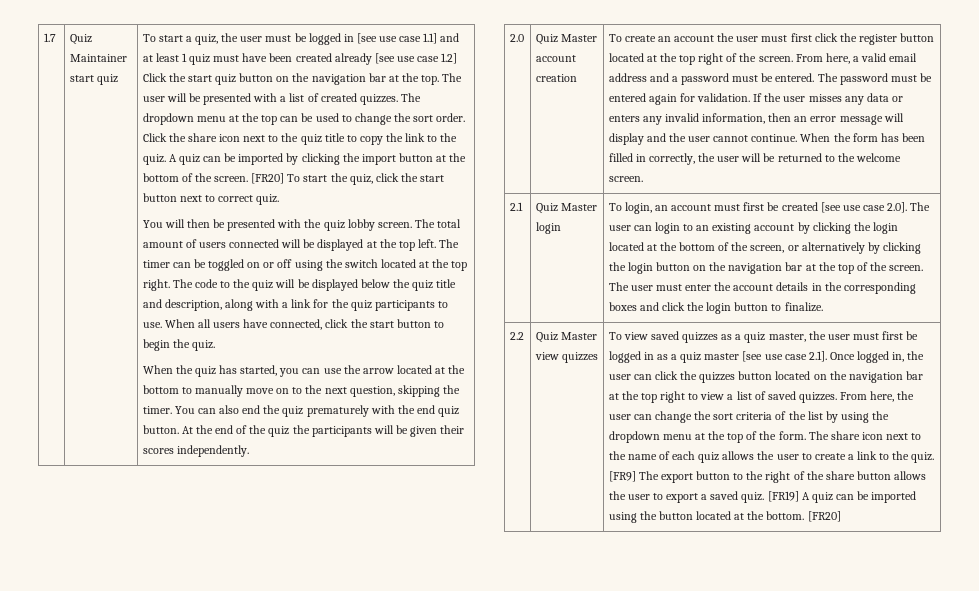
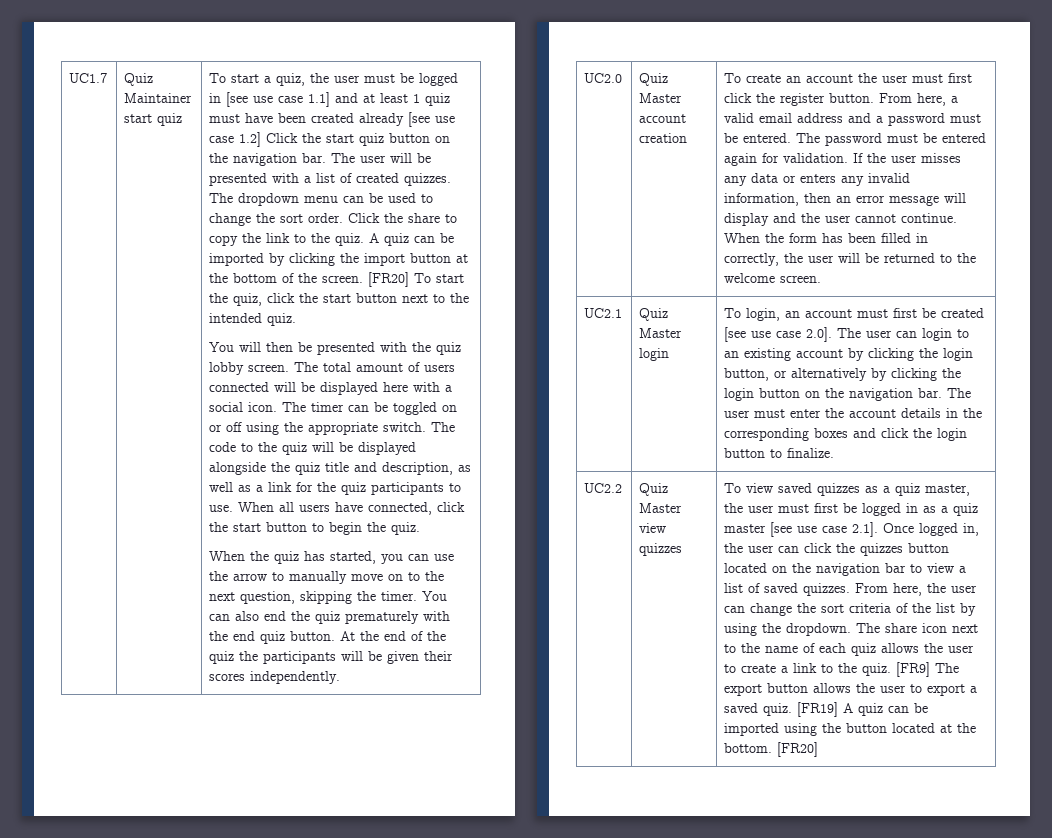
- 1.7
+ UC1.7
- To start a quiz, the user must be logged in [see use case 1.1] and at least 1 quiz must have been created already [see use case 1.2] Click the start quiz button on the navigation bar at the top.
+ To start a quiz, the user must be logged in [see use case 1.1] and at least 1 quiz must have been created already [see use case 1.2] Click the start quiz button on the navigation bar.
- The dropdown menu at the top can be used to change the sort order.
+ The dropdown menu can be used to change the sort order.
- Click the share icon next to the quiz title to copy the link to the quiz.
+ Click the share to copy the link to the quiz.
- [FR20] To start the quiz, click the start button next to correct quiz.
+ [FR20] To start the quiz, click the start button next to the intended quiz.
- The total amount of users connected will be displayed at the top left.
+ The total amount of users connected will be displayed here with a social icon.
- The timer can be toggled on or off using the switch located at the top right.
+ The timer can be toggled on or off using the appropriate switch.
- The code to the quiz will be displayed below the quiz title and description, along with a link for the quiz participants to use.
+ The code to the quiz will be displayed alongside the quiz title and description, as well as a link for the quiz participants to use.
- When the quiz has started, you can use the arrow located at the bottom to manually move on to the next question, skipping the timer.
+ When the quiz has started, you can use the arrow to manually move on to the next question, skipping the timer.
- 2.0
+ UC2.0
- To create an account the user must first click the register button located at the top right of the screen.
+ To create an account the user must first click the register button.
- 2.1
+ UC2.1
- To login, an account must first be created [see use case 2.0]. The user can login to an existing account by clicking the login located at the bottom of the screen, or alternatively by clicking the login button on the navigation bar at the top of the screen.
+ To login, an account must first be created [see use case 2.0]. The user can login to an existing account by clicking the login button, or alternatively by clicking the login button on the navigation bar.
- 2.2
+ UC2.2
- To view saved quizzes as a quiz master, the user must first be logged in as a quiz master [see use case 2.1]. Once logged in, the user can click the quizzes button located on the navigation bar at the top right to view a list of saved quizzes.
+ To view saved quizzes as a quiz master, the user must first be logged in as a quiz master [see use case 2.1]. Once logged in, the user can click the quizzes button located on the navigation bar to view a list of saved quizzes.
- From here, the user can change the sort criteria of the list by using the dropdown menu at the top of the form.
+ From here, the user can change the sort criteria of the list by using the dropdown.
- [FR9] The export button to the right of the share button allows the user to export a saved quiz.
+ [FR9] The export button allows the user to export a saved quiz.

